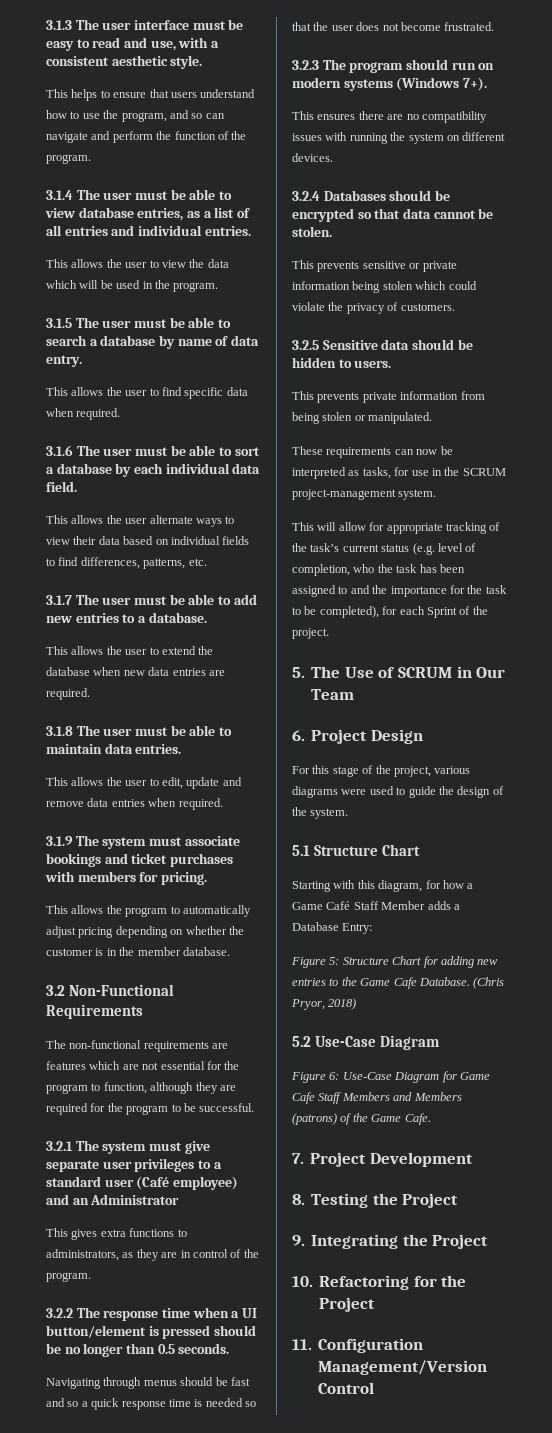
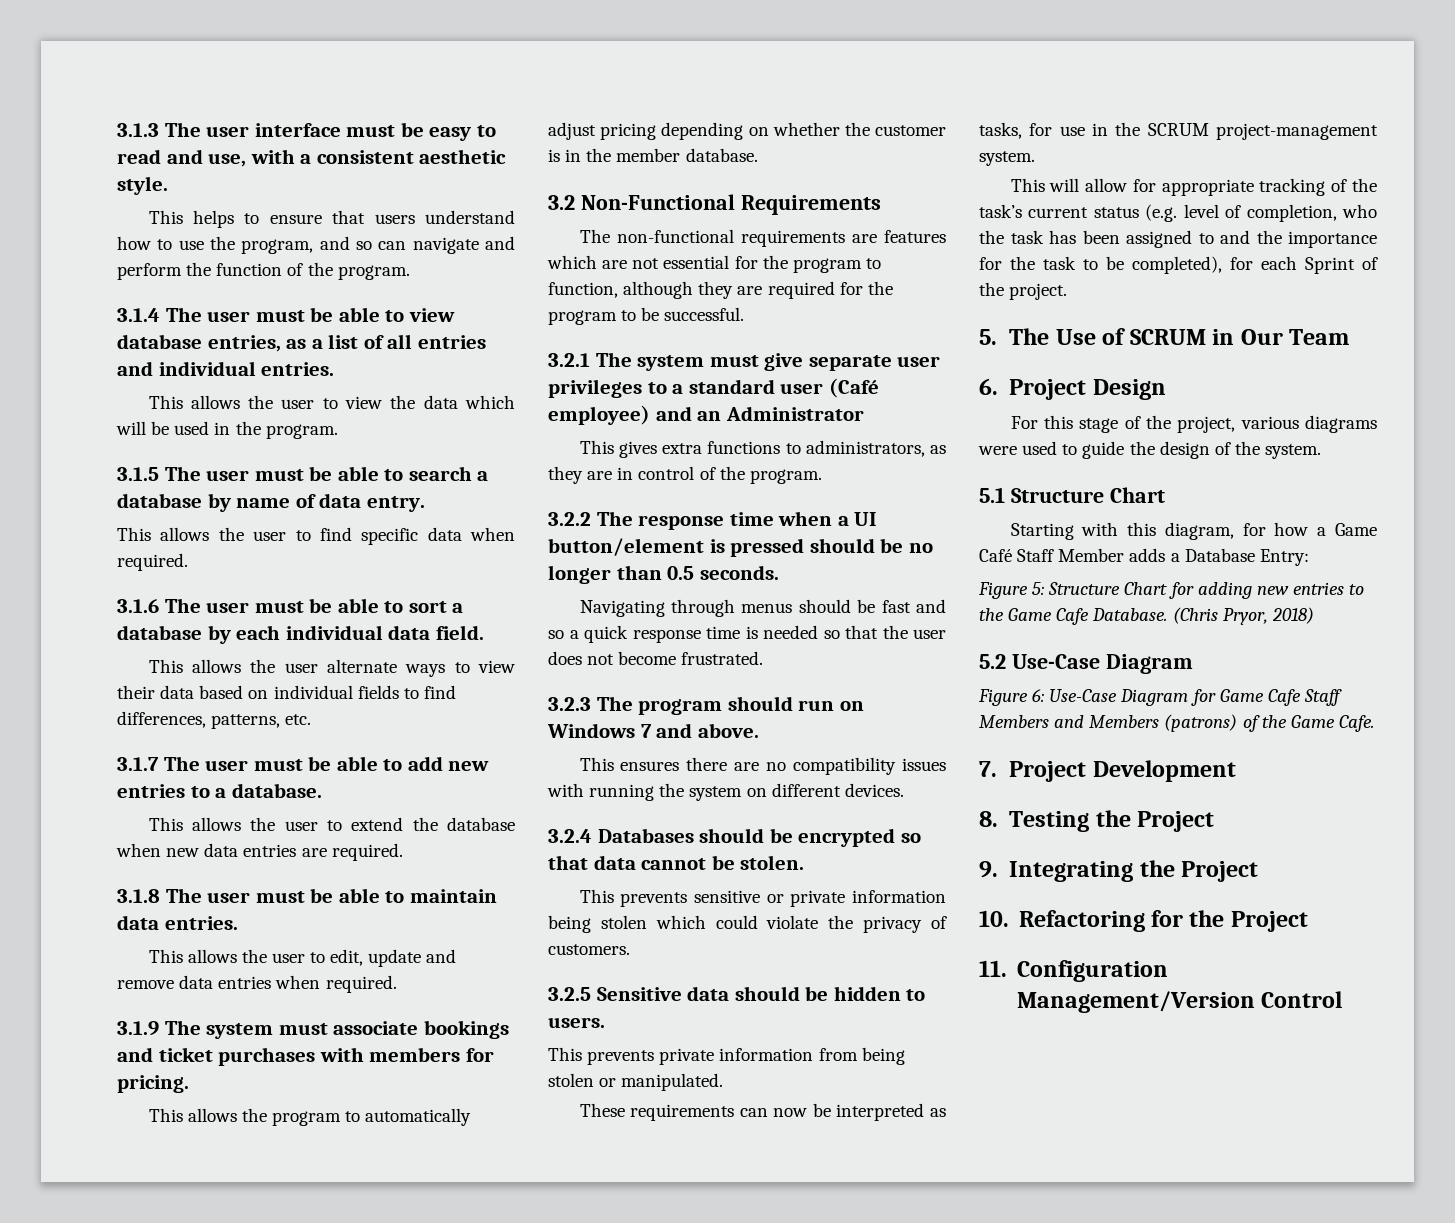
- 3.2.3 The program should run on modern systems (Windows 7+).
+ 3.2.3 The program should run on Windows 7 and above.

